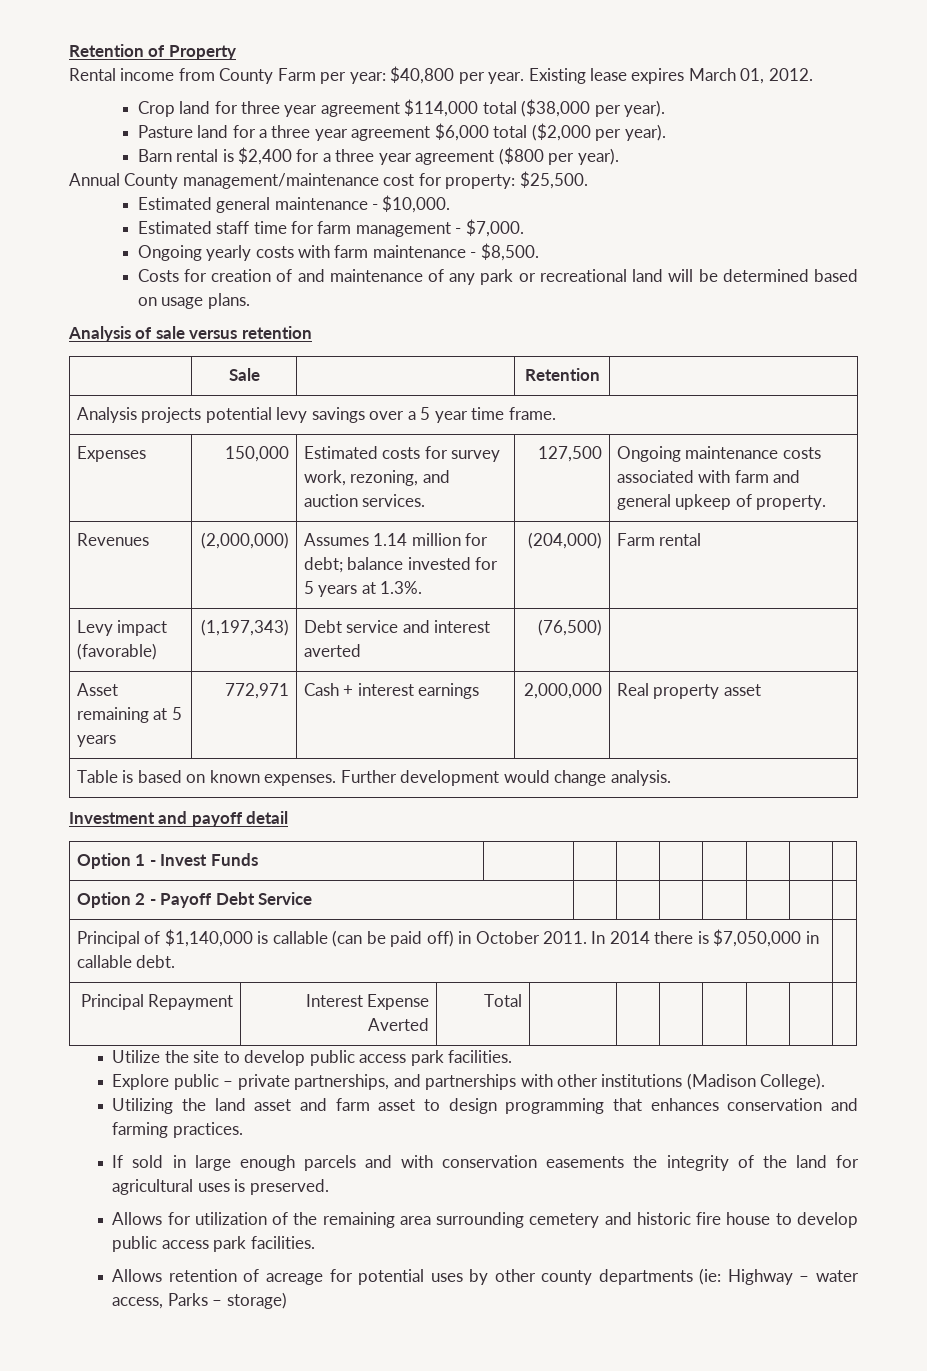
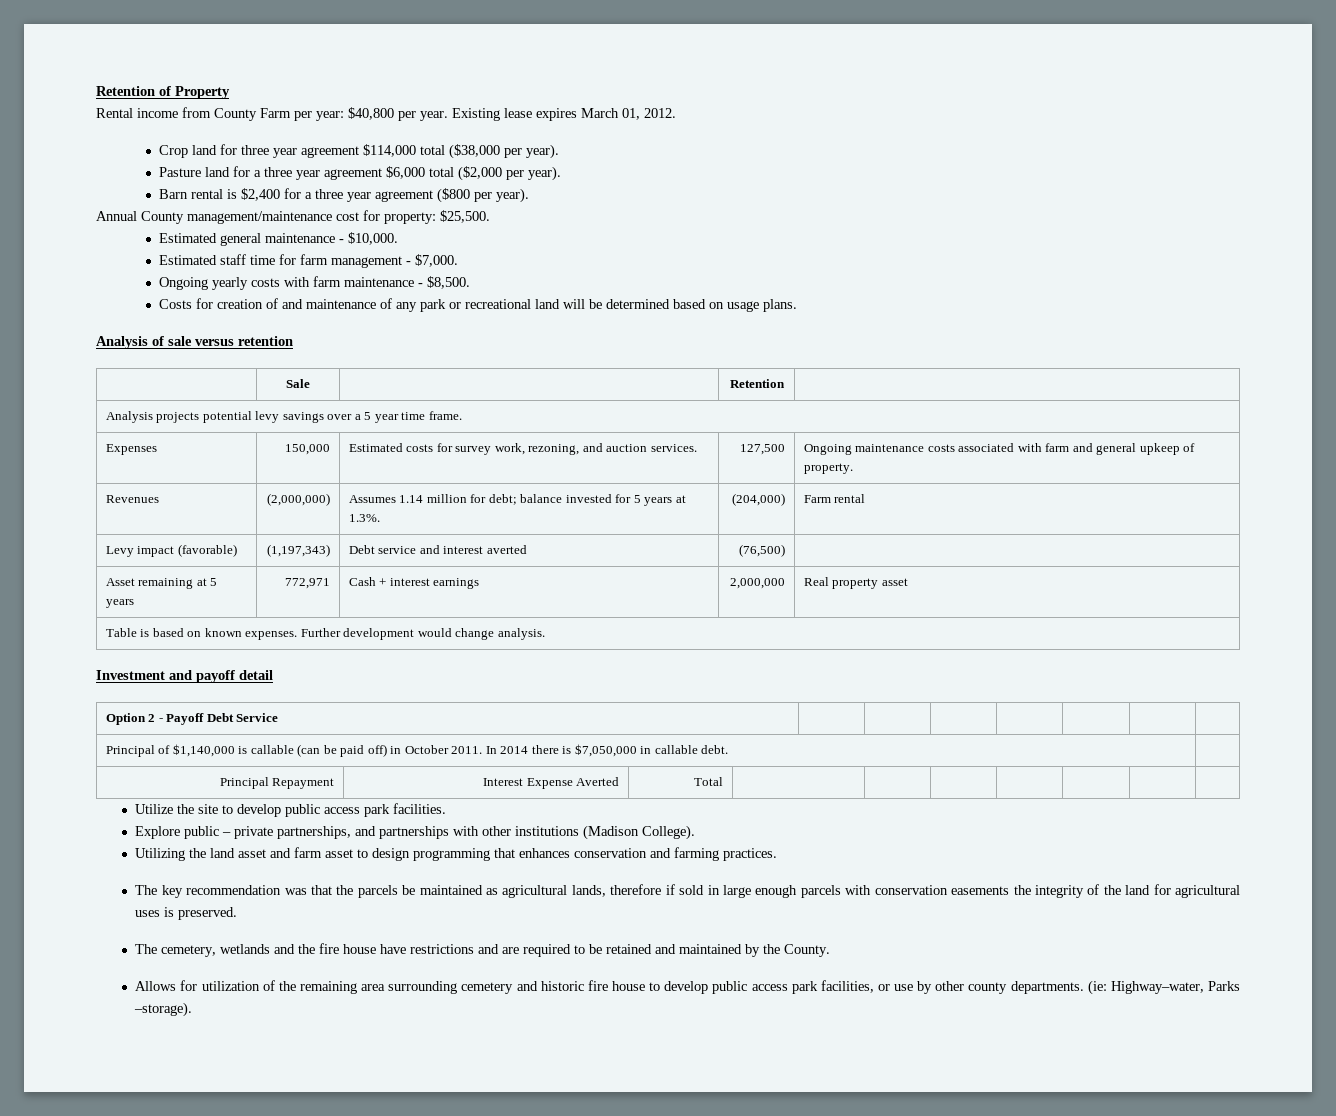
- Option 1 - Invest Funds | | | | | | | |
- If sold in large enough parcels and with conservation easements the integrity of the land for agricultural uses is preserved.
+ The key recommendation was that the parcels be maintained as agricultural lands, therefore if sold in large enough parcels with conservation easements the integrity of the land for agricultural uses is preserved.
+ The cemetery, wetlands and the fire house have restrictions and are required to be retained and maintained by the County.
- Allows for utilization of the remaining area surrounding cemetery and historic fire house to develop public access park facilities.
- Allows retention of acreage for potential uses by other county departments (ie: Highway – water access, Parks – storage)
+ Allows for utilization of the remaining area surrounding cemetery and historic fire house to develop public access park facilities, or use by other county departments. (ie: Highway–water, Parks –storage).

